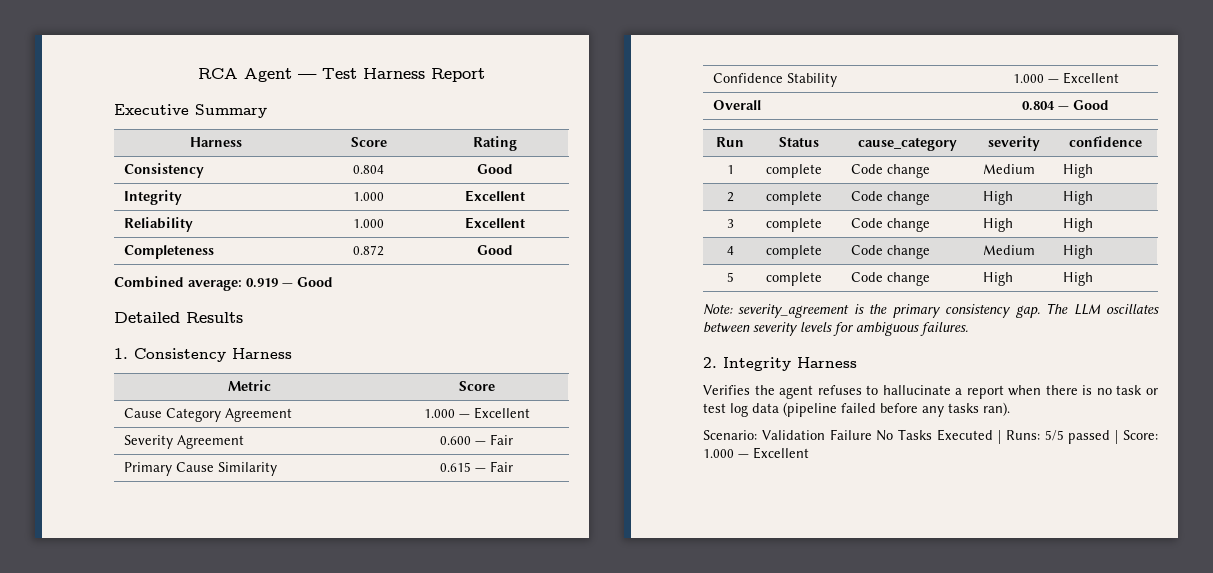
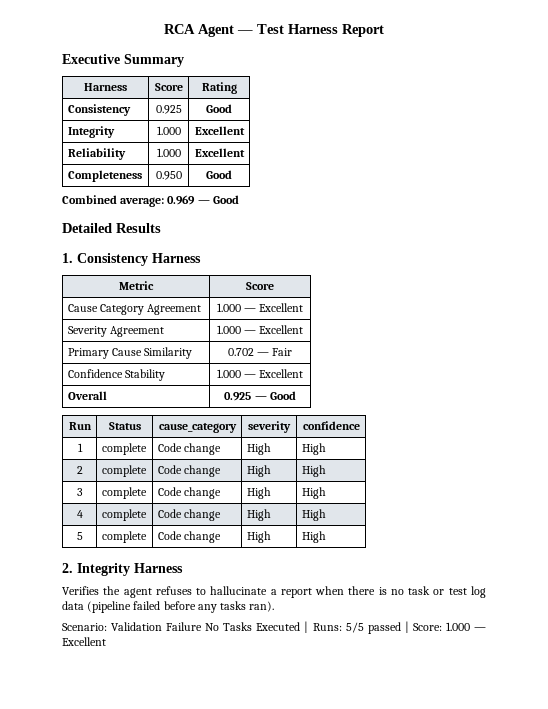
- Consistency | 0.804 | Good
+ Consistency | 0.925 | Good
- Completeness | 0.872 | Good
+ Completeness | 0.950 | Good
- Combined average: 0.919 — Good
+ Combined average: 0.969 — Good
- Severity Agreement | 0.600 — Fair
+ Severity Agreement | 1.000 — Excellent
- Primary Cause Similarity | 0.615 — Fair
+ Primary Cause Similarity | 0.702 — Fair
- Overall | 0.804 — Good
+ Overall | 0.925 — Good
- 1 | complete | Code change | Medium | High
+ 1 | complete | Code change | High | High
- 4 | complete | Code change | Medium | High
+ 4 | complete | Code change | High | High
- Note: severity_agreement is the primary consistency gap. The LLM oscillates between severity levels for ambiguous failures.

